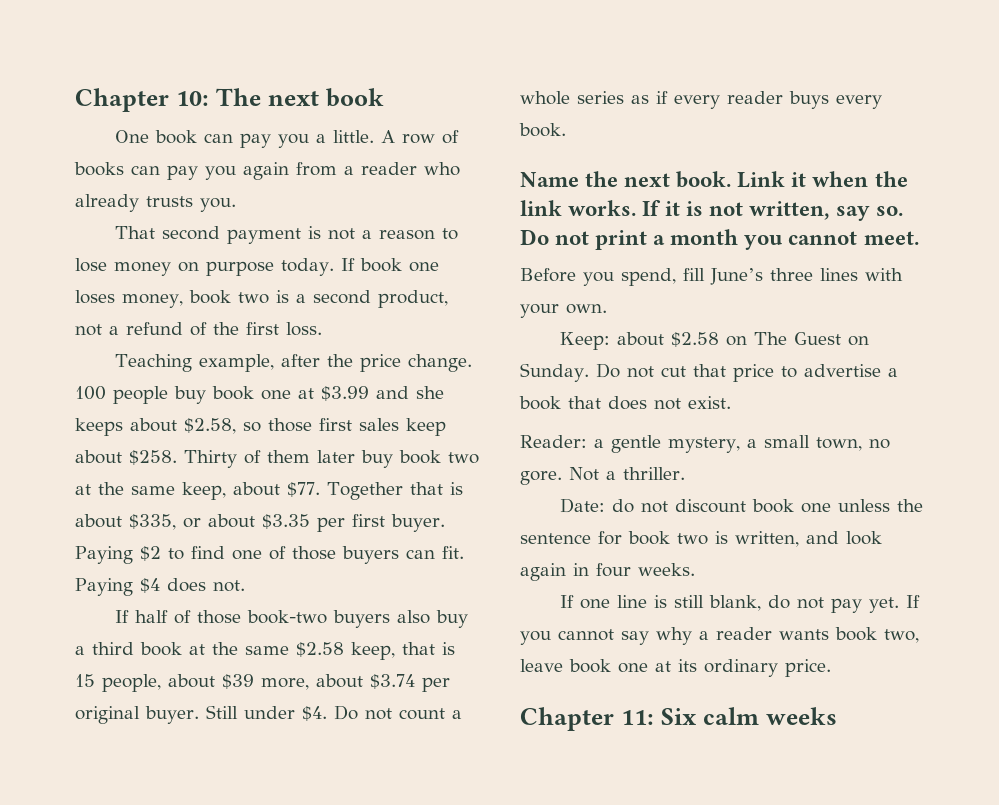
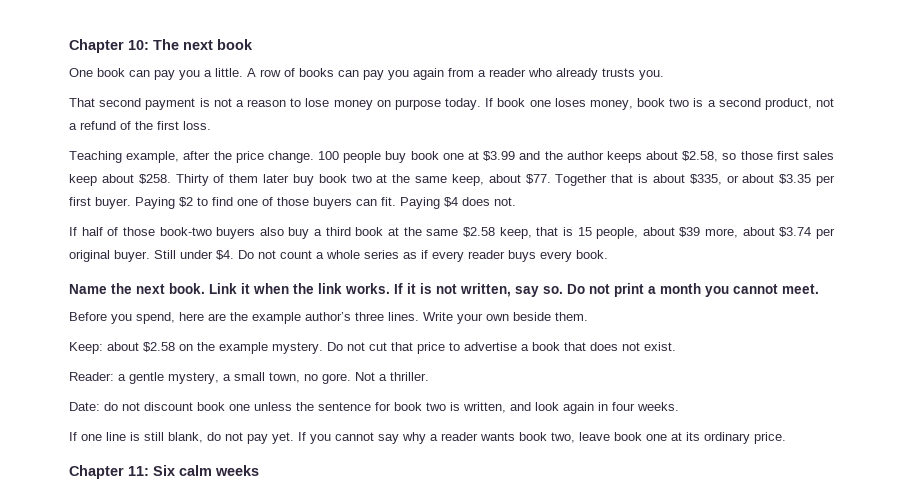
- 100 people buy book one at $3.99 and she keeps about $2.58, so those first sales keep about $258.
+ 100 people buy book one at $3.99 and the author keeps about $2.58, so those first sales keep about $258.
- Before you spend, fill June’s three lines with your own.
+ Before you spend, here are the example author’s three lines. Write your own beside them.
- Keep: about $2.58 on The Guest on Sunday.
+ Keep: about $2.58 on the example mystery.

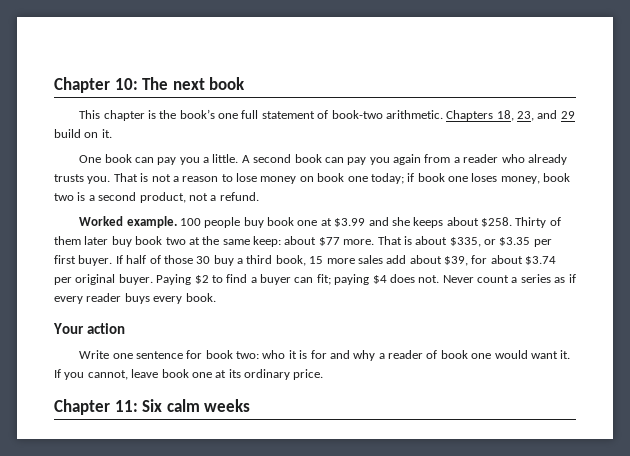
+ This chapter is the book’s one full statement of book-two arithmetic. Chapters 18, 23, and 29 build on it.
- A row of books can pay you again from a reader who already trusts you.
- That second payment is not a reason to lose money on purpose today. If book one loses money, book two is a second product, not a refund of the first loss.
- Teaching example, after the price change.
+ A second book can pay you again from a reader who already trusts you. That is not a reason to lose money on book one today; if book one loses money, book two is a second product, not a refund.
+ Worked example.
- 100 people buy book one at $3.99 and the author keeps about $2.58, so those first sales keep about $258.
+ 100 people buy book one at $3.99 and she keeps about $258.
- Thirty of them later buy book two at the same keep, about $77. Together that is about $335, or about $3.35 per first buyer.
+ Thirty of them later buy book two at the same keep: about $77 more. That is about $335, or $3.35 per first buyer.
- Paying $2 to find one of those buyers can fit. Paying $4 does not.
- If half of those book-two buyers also buy a third book at the same $2.58 keep, that is 15 people, about $39 more, about $3.74 per original buyer. Still under $4. Do not count a whole series as if every reader buys every book.
+ If half of those 30 buy a third book, 15 more sales add about $39, for about $3.74 per original buyer. Paying $2 to find a buyer can fit; paying $4 does not. Never count a series as if every reader buys every book.
- Name the next book. Link it when the link works. If it is not written, say so. Do not print a month you cannot meet.
- Before you spend, here are the example author’s three lines. Write your own beside them.
- Keep: about $2.58 on the example mystery. Do not cut that price to advertise a book that does not exist.
- Reader: a gentle mystery, a small town, no gore. Not a thriller.
- Date: do not discount book one unless the sentence for book two is written, and look again in four weeks.
- If one line is still blank, do not pay yet. If you cannot say why a reader wants book two, leave book one at its ordinary price.
+ Your action
+ Write one sentence for book two: who it is for and why a reader of book one would want it. If you cannot, leave book one at its ordinary price.

